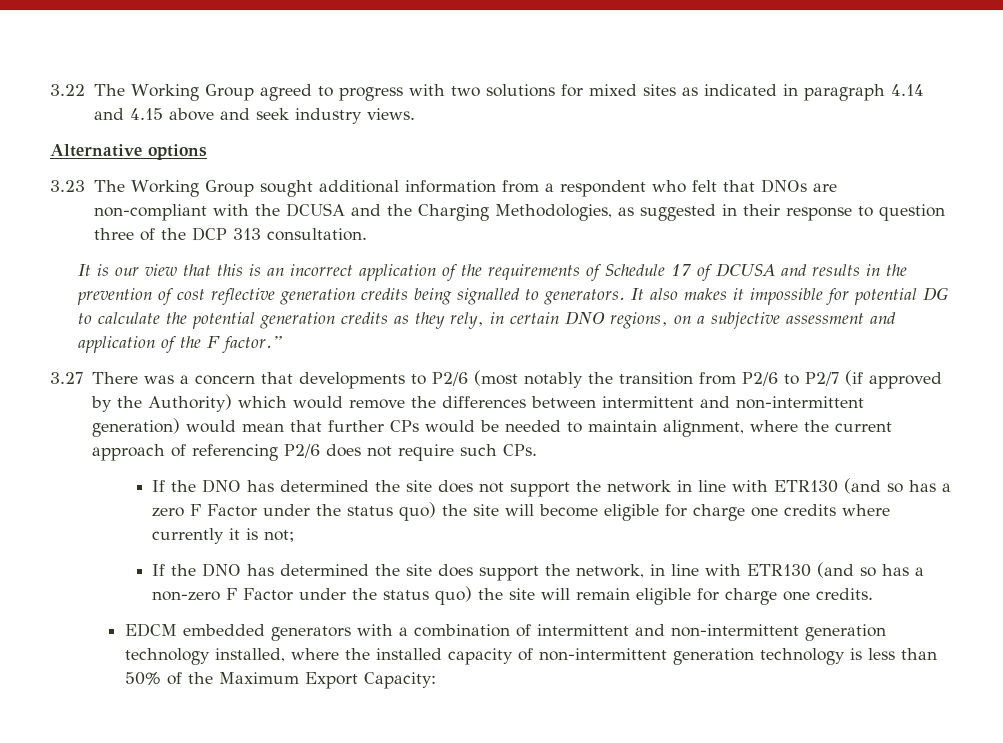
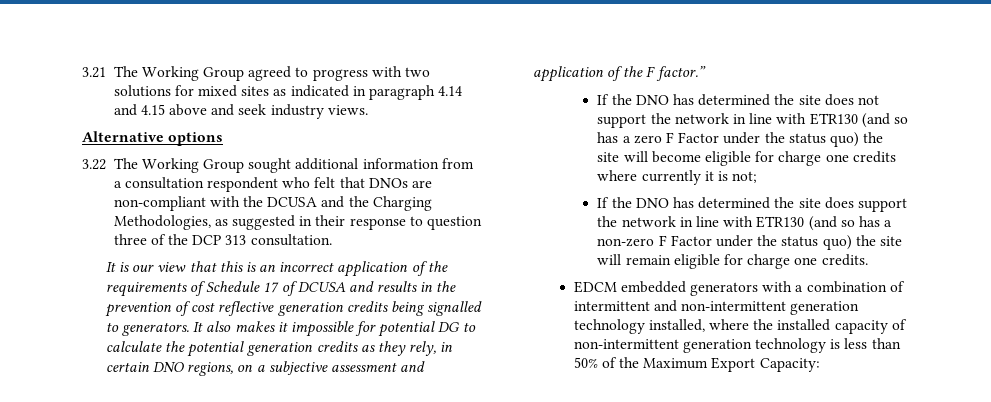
- 3.22 The Working Group agreed to progress with two solutions for mixed sites as indicated in paragraph 4.14 and 4.15 above and seek industry views.
+ 3.21 The Working Group agreed to progress with two solutions for mixed sites as indicated in paragraph 4.14 and 4.15 above and seek industry views.
- 3.23 The Working Group sought additional information from a respondent who felt that DNOs are non-compliant with the DCUSA and the Charging Methodologies, as suggested in their response to question three of the DCP 313 consultation.
+ 3.22 The Working Group sought additional information from a consultation respondent who felt that DNOs are non-compliant with the DCUSA and the Charging Methodologies, as suggested in their response to question three of the DCP 313 consultation.
- 3.27 There was a concern that developments to P2/6 (most notably the transition from P2/6 to P2/7 (if approved by the Authority) which would remove the differences between intermittent and non-intermittent generation) would mean that further CPs would be needed to maintain alignment, where the current approach of referencing P2/6 does not require such CPs.
- If the DNO has determined the site does support the network, in line with ETR130 (and so has a non-zero F Factor under the status quo) the site will remain eligible for charge one credits.
+ If the DNO has determined the site does support the network in line with ETR130 (and so has a non-zero F Factor under the status quo) the site will remain eligible for charge one credits.

